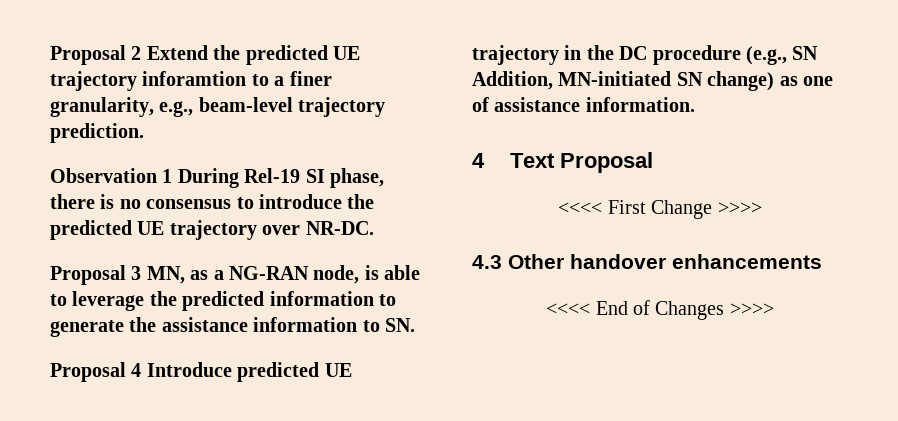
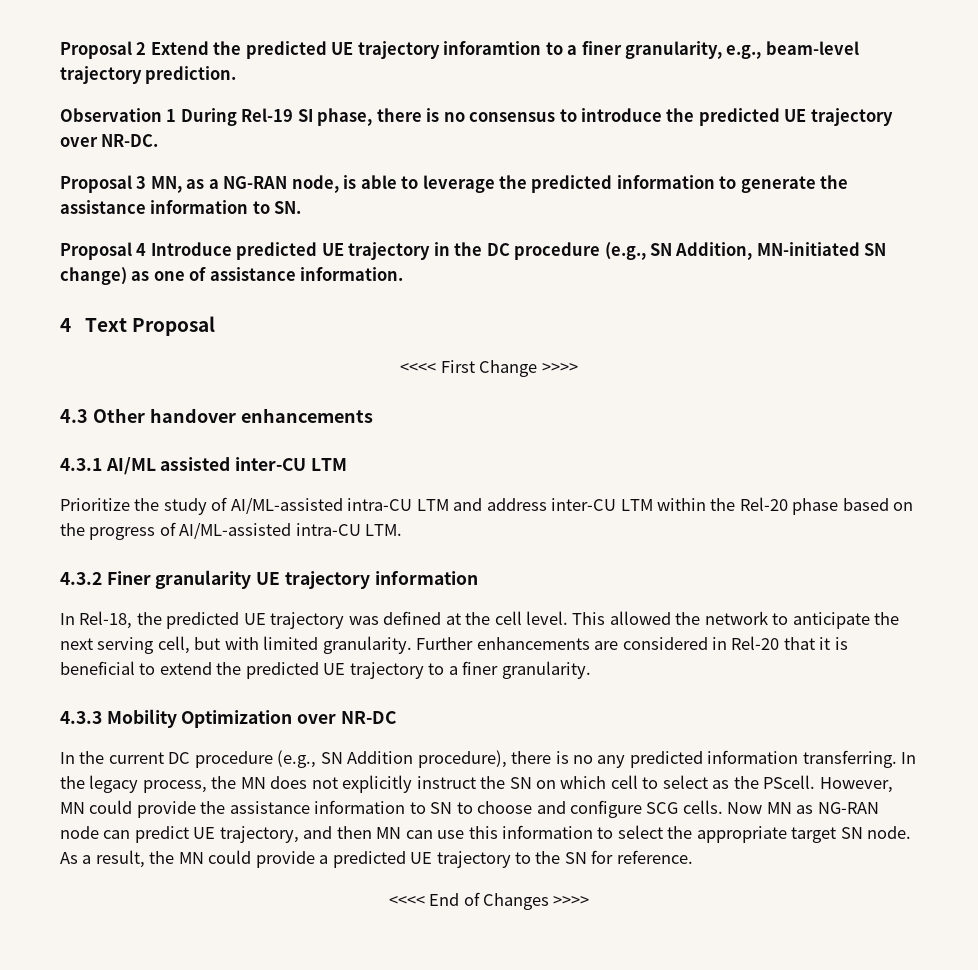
+ 4.3.1 AI/ML assisted inter-CU LTM
+ Prioritize the study of AI/ML-assisted intra-CU LTM and address inter-CU LTM within the Rel-20 phase based on the progress of AI/ML-assisted intra-CU LTM.
+ 4.3.2 Finer granularity UE trajectory information
+ In Rel-18, the predicted UE trajectory was defined at the cell level. This allowed the network to anticipate the next serving cell, but with limited granularity. Further enhancements are considered in Rel-20 that it is beneficial to extend the predicted UE trajectory to a finer granularity.
+ 4.3.3 Mobility Optimization over NR-DC
+ In the current DC procedure (e.g., SN Addition procedure), there is no any predicted information transferring. In the legacy process, the MN does not explicitly instruct the SN on which cell to select as the PScell. However, MN could provide the assistance information to SN to choose and configure SCG cells. Now MN as NG-RAN node can predict UE trajectory, and then MN can use this information to select the appropriate target SN node. As a result, the MN could provide a predicted UE trajectory to the SN for reference.

